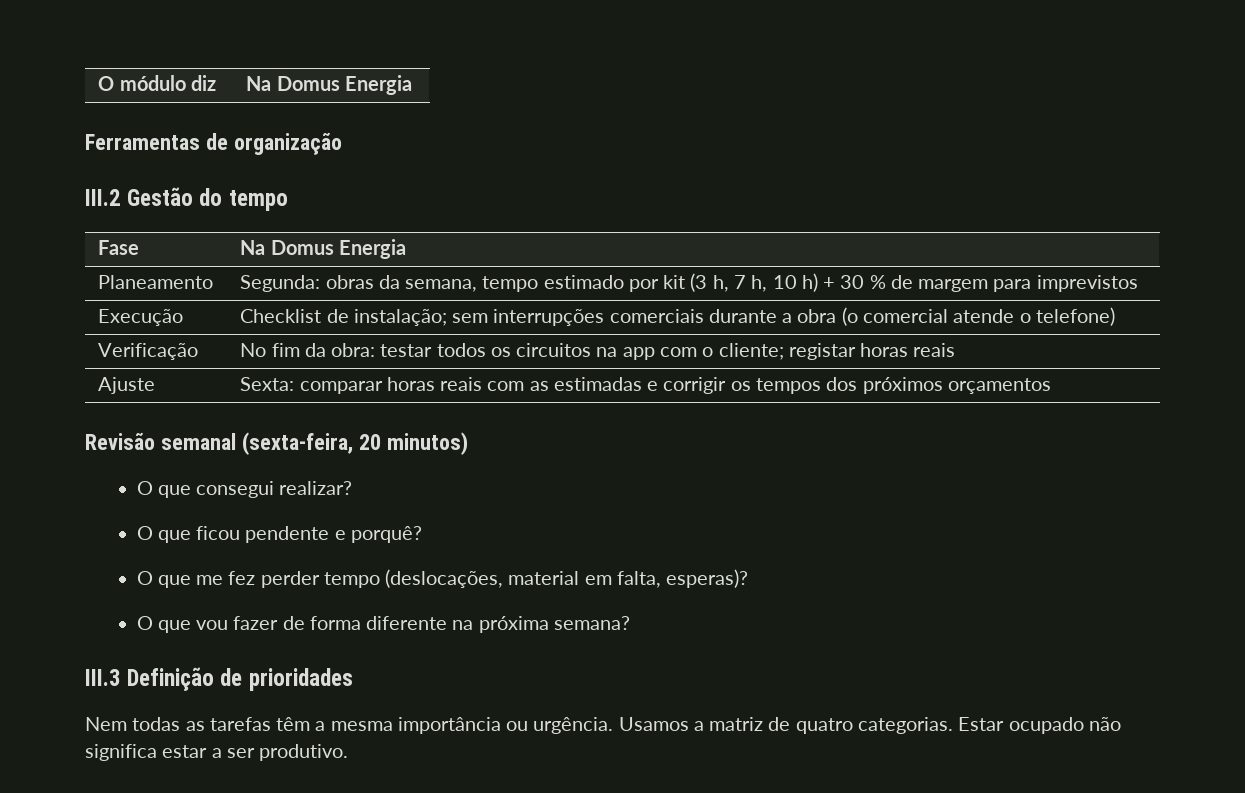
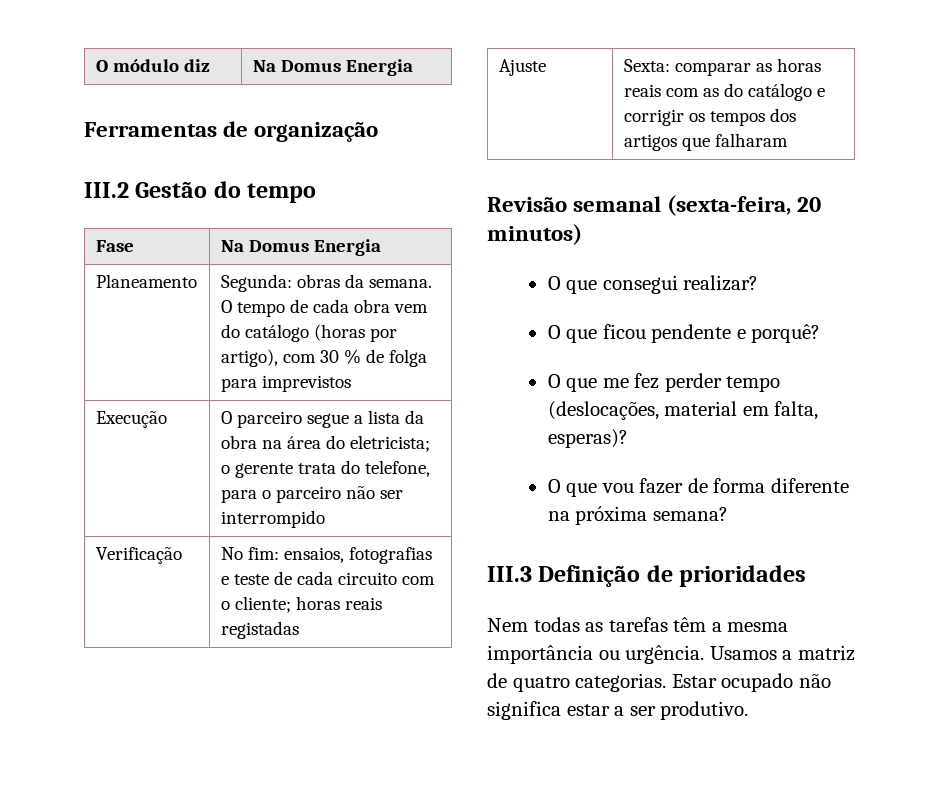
- Planeamento | Segunda: obras da semana, tempo estimado por kit (3 h, 7 h, 10 h) + 30 % de margem para imprevistos
+ Planeamento | Segunda: obras da semana. O tempo de cada obra vem do catálogo (horas por artigo), com 30 % de folga para imprevistos
- Execução | Checklist de instalação; sem interrupções comerciais durante a obra (o comercial atende o telefone)
- Verificação | No fim da obra: testar todos os circuitos na app com o cliente; registar horas reais
+ Execução | O parceiro segue a lista da obra na área do eletricista; o gerente trata do telefone, para o parceiro não ser interrompido
+ Verificação | No fim: ensaios, fotografias e teste de cada circuito com o cliente; horas reais registadas
- Ajuste | Sexta: comparar horas reais com as estimadas e corrigir os tempos dos próximos orçamentos
+ Ajuste | Sexta: comparar as horas reais com as do catálogo e corrigir os tempos dos artigos que falharam

